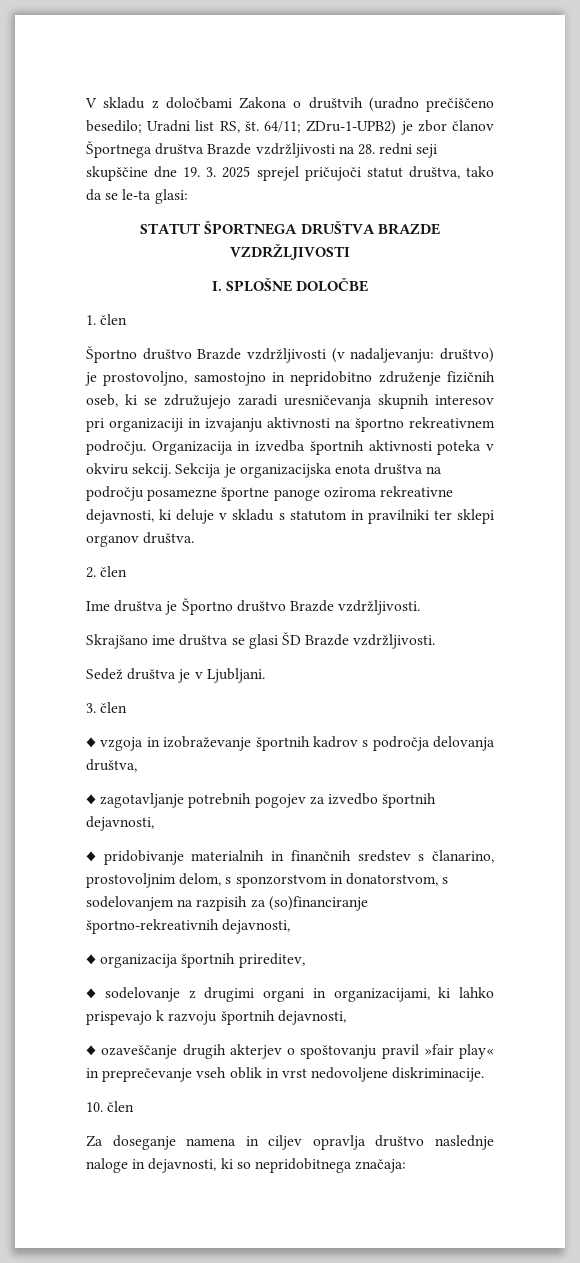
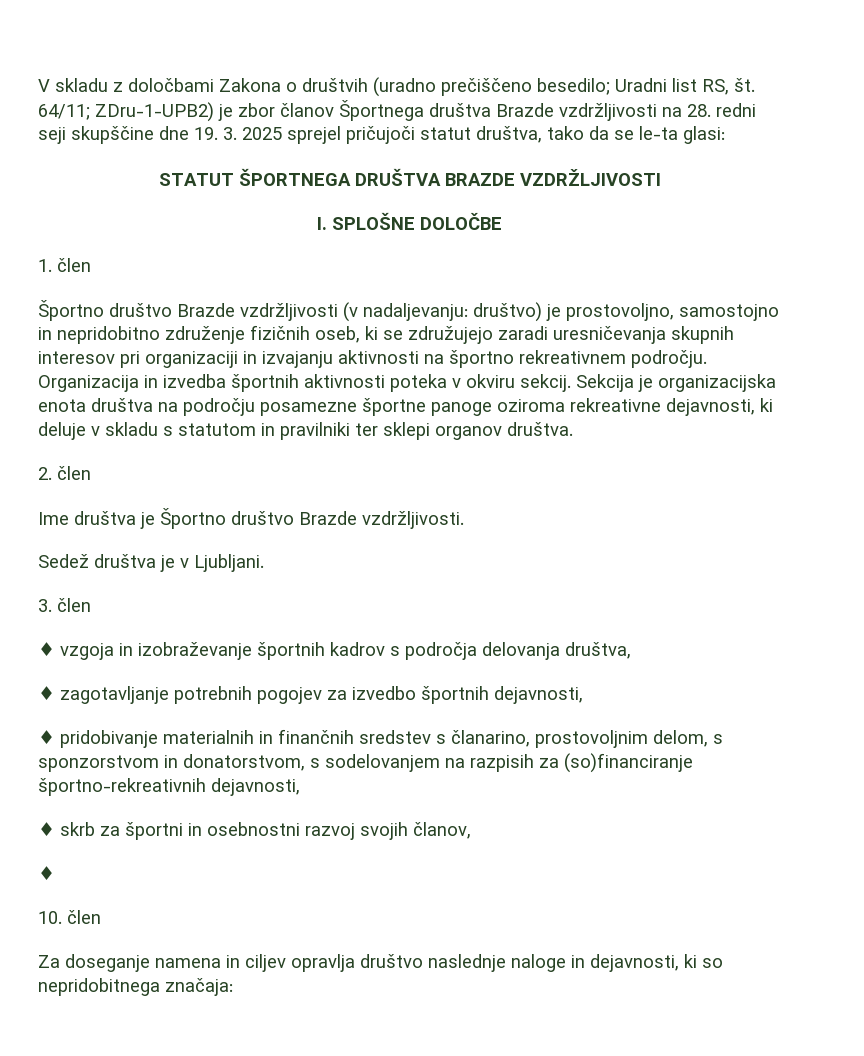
- Skrajšano ime društva se glasi ŠD Brazde vzdržljivosti.
- ♦ organizacija športnih prireditev,
- ♦ sodelovanje z drugimi organi in organizacijami, ki lahko prispevajo k razvoju športnih dejavnosti,
- ♦ ozaveščanje drugih akterjev o spoštovanju pravil »fair play« in preprečevanje vseh oblik in vrst nedovoljene diskriminacije.
+ ♦ skrb za športni in osebnostni razvoj svojih članov,
+ ♦

